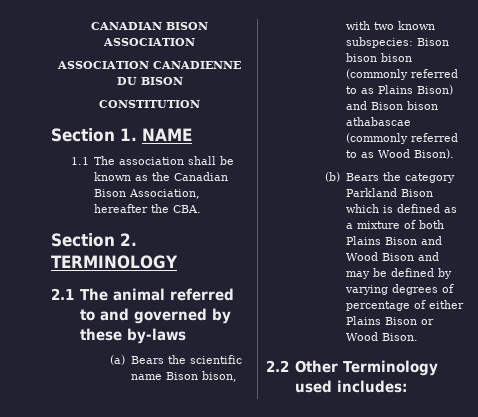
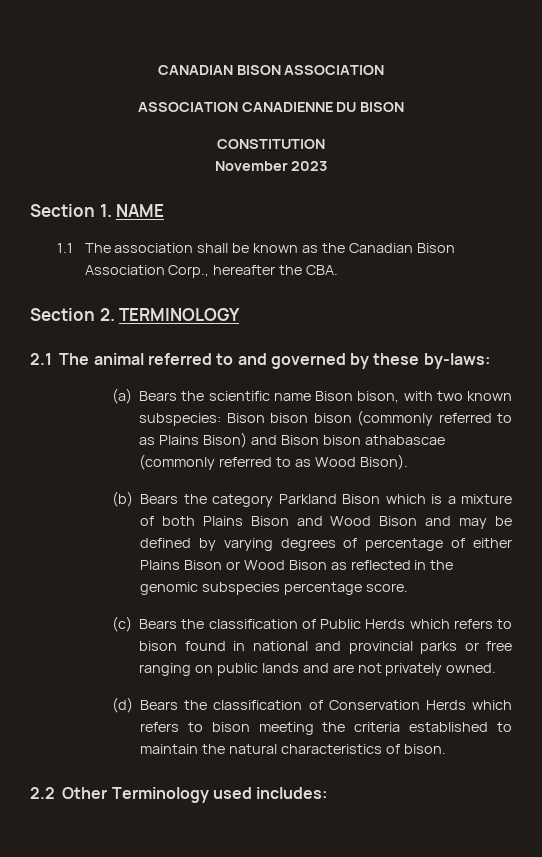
+ November 2023
- 1.1 The association shall be known as the Canadian Bison Association, hereafter the CBA.
+ 1.1 The association shall be known as the Canadian Bison Association Corp., hereafter the CBA.
- 2.1 The animal referred to and governed by these by-laws
+ 2.1 The animal referred to and governed by these by-laws:
- (b) Bears the category Parkland Bison which is defined as a mixture of both Plains Bison and Wood Bison and may be defined by varying degrees of percentage of either Plains Bison or Wood Bison.
+ (b) Bears the category Parkland Bison which is a mixture of both Plains Bison and Wood Bison and may be defined by varying degrees of percentage of either Plains Bison or Wood Bison as reflected in the genomic subspecies percentage score.
+ (c) Bears the classification of Public Herds which refers to bison found in national and provincial parks or free ranging on public lands and are not privately owned.
+ (d) Bears the classification of Conservation Herds which refers to bison meeting the criteria established to maintain the natural characteristics of bison.

